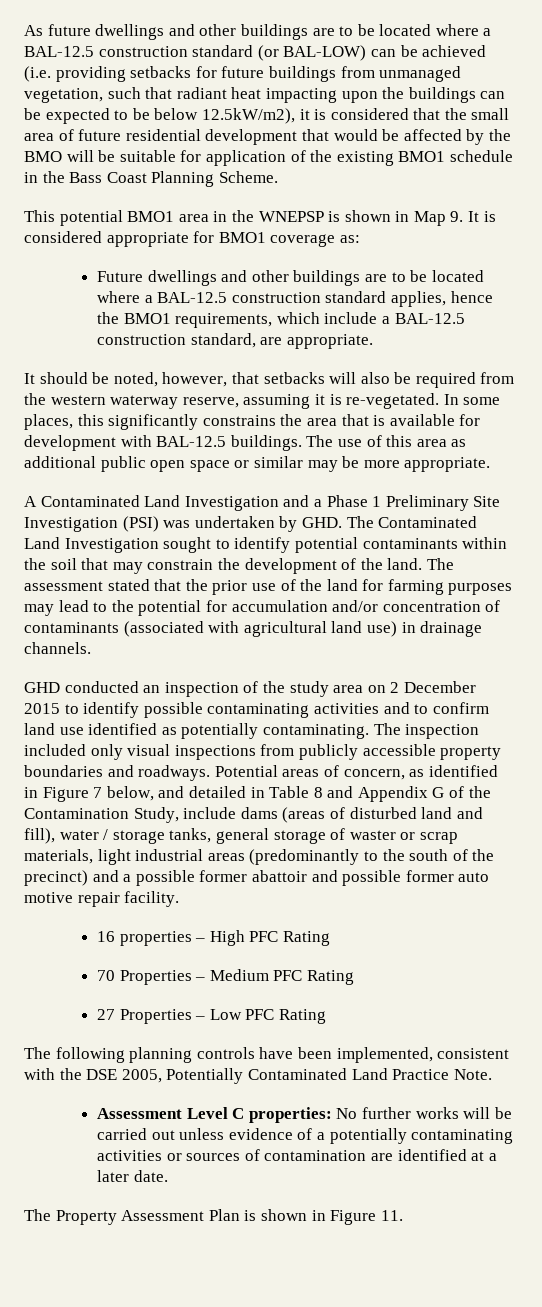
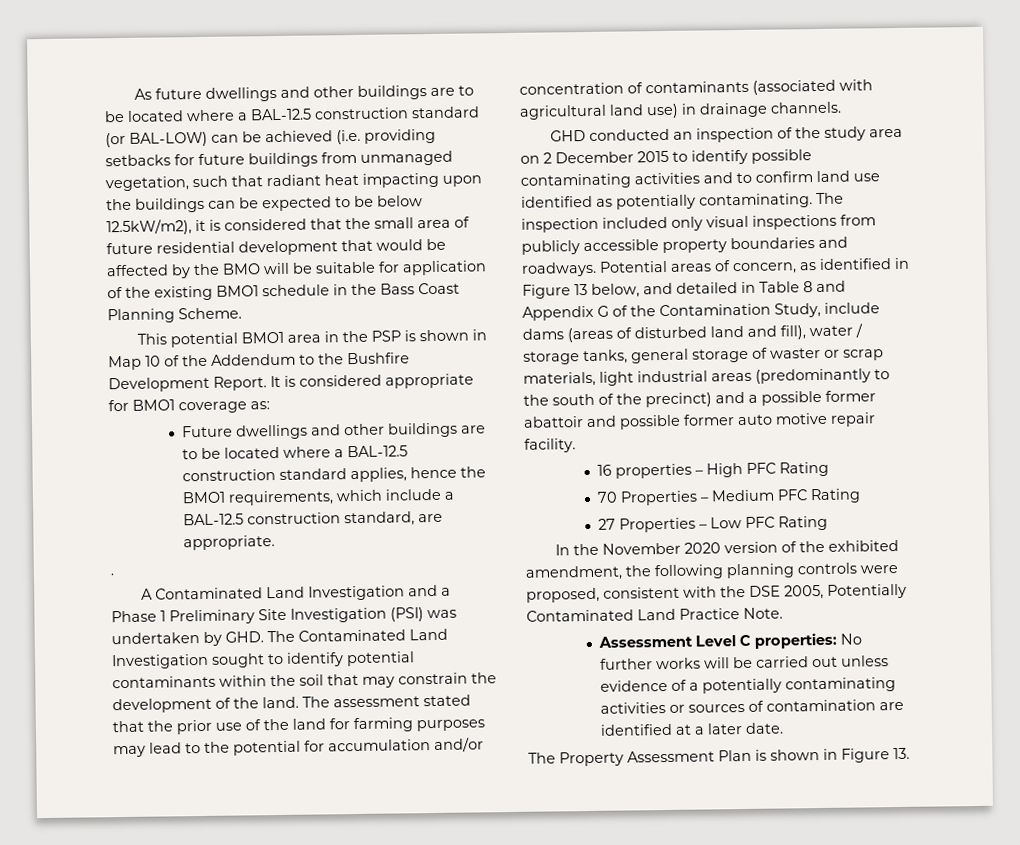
- This potential BMO1 area in the WNEPSP is shown in Map 9. It is considered appropriate for BMO1 coverage as:
+ This potential BMO1 area in the PSP is shown in Map 10 of the Addendum to the Bushfire Development Report. It is considered appropriate for BMO1 coverage as:
- It should be noted, however, that setbacks will also be required from the western waterway reserve, assuming it is re-vegetated. In some places, this significantly constrains the area that is available for development with BAL-12.5 buildings. The use of this area as additional public open space or similar may be more appropriate.
+ .
- Potential areas of concern, as identified in Figure 7 below, and detailed in Table 8 and Appendix G of the Contamination Study, include dams (areas of disturbed land and fill), water / storage tanks, general storage of waster or scrap materials, light industrial areas (predominantly to the south of the precinct) and a possible former abattoir and possible former auto motive repair facility.
+ Potential areas of concern, as identified in Figure 13 below, and detailed in Table 8 and Appendix G of the Contamination Study, include dams (areas of disturbed land and fill), water / storage tanks, general storage of waster or scrap materials, light industrial areas (predominantly to the south of the precinct) and a possible former abattoir and possible former auto motive repair facility.
- The following planning controls have been implemented, consistent with the DSE 2005, Potentially Contaminated Land Practice Note.
+ In the November 2020 version of the exhibited amendment, the following planning controls were proposed, consistent with the DSE 2005, Potentially Contaminated Land Practice Note.
- The Property Assessment Plan is shown in Figure 11.
+ The Property Assessment Plan is shown in Figure 13.

